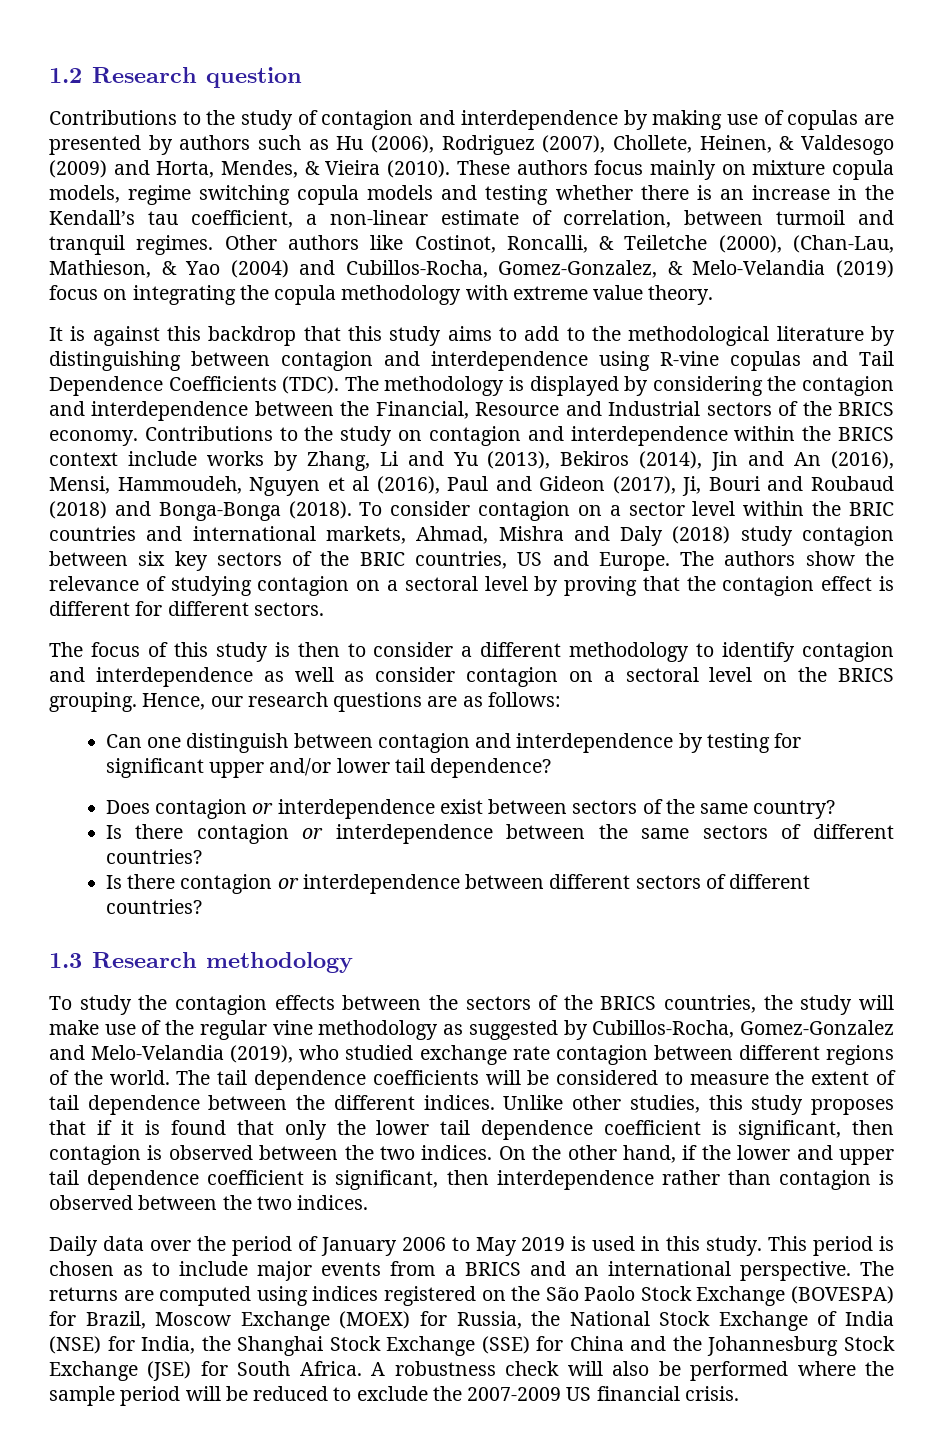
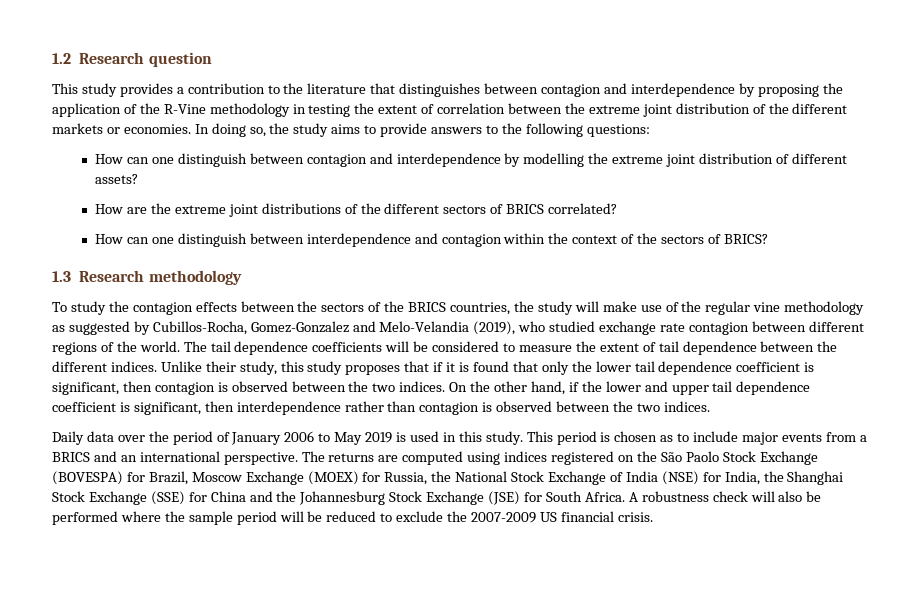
- Contributions to the study of contagion and interdependence by making use of copulas are presented by authors such as Hu (2006), Rodriguez (2007), Chollete, Heinen, & Valdesogo (2009) and Horta, Mendes, & Vieira (2010). These authors focus mainly on mixture copula models, regime switching copula models and testing whether there is an increase in the Kendall’s tau coefficient, a non-linear estimate of correlation, between turmoil and tranquil regimes. Other authors like Costinot, Roncalli, & Teiletche (2000), (Chan-Lau, Mathieson, & Yao (2004) and Cubillos-Rocha, Gomez-Gonzalez, & Melo-Velandia (2019) focus on integrating the copula methodology with extreme value theory.
- It is against this backdrop that this study aims to add to the methodological literature by distinguishing between contagion and interdependence using R-vine copulas and Tail Dependence Coefficients (TDC). The methodology is displayed by considering the contagion and interdependence between the Financial, Resource and Industrial sectors of the BRICS economy. Contributions to the study on contagion and interdependence within the BRICS context include works by Zhang, Li and Yu (2013), Bekiros (2014), Jin and An (2016), Mensi, Hammoudeh, Nguyen et al (2016), Paul and Gideon (2017), Ji, Bouri and Roubaud (2018) and Bonga-Bonga (2018). To consider contagion on a sector level within the BRIC countries and international markets, Ahmad, Mishra and Daly (2018) study contagion between six key sectors of the BRIC countries, US and Europe. The authors show the relevance of studying contagion on a sectoral level by proving that the contagion effect is different for different sectors.
- The focus of this study is then to consider a different methodology to identify contagion and interdependence as well as consider contagion on a sectoral level on the BRICS grouping. Hence, our research questions are as follows:
- Can one distinguish between contagion and interdependence by testing for significant upper and/or lower tail dependence?
- Does contagion or interdependence exist between sectors of the same country?
- Is there contagion or interdependence between the same sectors of different countries?
- Is there contagion or interdependence between different sectors of different countries?
+ This study provides a contribution to the literature that distinguishes between contagion and interdependence by proposing the application of the R-Vine methodology in testing the extent of correlation between the extreme joint distribution of the different markets or economies. In doing so, the study aims to provide answers to the following questions:
+ How can one distinguish between contagion and interdependence by modelling the extreme joint distribution of different assets?
+ How are the extreme joint distributions of the different sectors of BRICS correlated?
+ How can one distinguish between interdependence and contagion within the context of the sectors of BRICS?
- Unlike other studies, this study proposes that if it is found that only the lower tail dependence coefficient is significant, then contagion is observed between the two indices.
+ Unlike their study, this study proposes that if it is found that only the lower tail dependence coefficient is significant, then contagion is observed between the two indices.

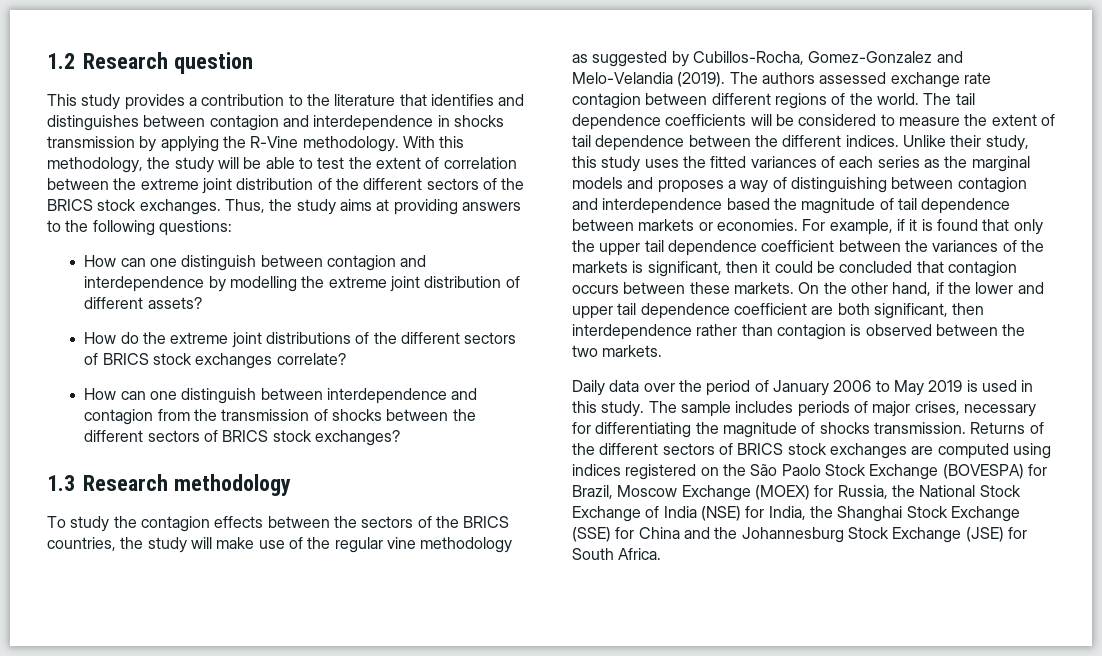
- This study provides a contribution to the literature that distinguishes between contagion and interdependence by proposing the application of the R-Vine methodology in testing the extent of correlation between the extreme joint distribution of the different markets or economies. In doing so, the study aims to provide answers to the following questions:
+ This study provides a contribution to the literature that identifies and distinguishes between contagion and interdependence in shocks transmission by applying the R-Vine methodology. With this methodology, the study will be able to test the extent of correlation between the extreme joint distribution of the different sectors of the BRICS stock exchanges. Thus, the study aims at providing answers to the following questions:
- How are the extreme joint distributions of the different sectors of BRICS correlated?
+ How do the extreme joint distributions of the different sectors of BRICS stock exchanges correlate?
- How can one distinguish between interdependence and contagion within the context of the sectors of BRICS?
+ How can one distinguish between interdependence and contagion from the transmission of shocks between the different sectors of BRICS stock exchanges?
- To study the contagion effects between the sectors of the BRICS countries, the study will make use of the regular vine methodology as suggested by Cubillos-Rocha, Gomez-Gonzalez and Melo-Velandia (2019), who studied exchange rate contagion between different regions of the world.
+ To study the contagion effects between the sectors of the BRICS countries, the study will make use of the regular vine methodology as suggested by Cubillos-Rocha, Gomez-Gonzalez and Melo-Velandia (2019). The authors assessed exchange rate contagion between different regions of the world.
- Unlike their study, this study proposes that if it is found that only the lower tail dependence coefficient is significant, then contagion is observed between the two indices.
+ Unlike their study, this study uses the fitted variances of each series as the marginal models and proposes a way of distinguishing between contagion and interdependence based the magnitude of tail dependence between markets or economies. For example, if it is found that only the upper tail dependence coefficient between the variances of the markets is significant, then it could be concluded that contagion occurs between these markets.
- On the other hand, if the lower and upper tail dependence coefficient is significant, then interdependence rather than contagion is observed between the two indices.
+ On the other hand, if the lower and upper tail dependence coefficient are both significant, then interdependence rather than contagion is observed between the two markets.
- This period is chosen as to include major events from a BRICS and an international perspective. The returns are computed using indices registered on the São Paolo Stock Exchange (BOVESPA) for Brazil, Moscow Exchange (MOEX) for Russia, the National Stock Exchange of India (NSE) for India, the Shanghai Stock Exchange (SSE) for China and the Johannesburg Stock Exchange (JSE) for South Africa. A robustness check will also be performed where the sample period will be reduced to exclude the 2007-2009 US financial crisis.
+ The sample includes periods of major crises, necessary for differentiating the magnitude of shocks transmission. Returns of the different sectors of BRICS stock exchanges are computed using indices registered on the São Paolo Stock Exchange (BOVESPA) for Brazil, Moscow Exchange (MOEX) for Russia, the National Stock Exchange of India (NSE) for India, the Shanghai Stock Exchange (SSE) for China and the Johannesburg Stock Exchange (JSE) for South Africa.

